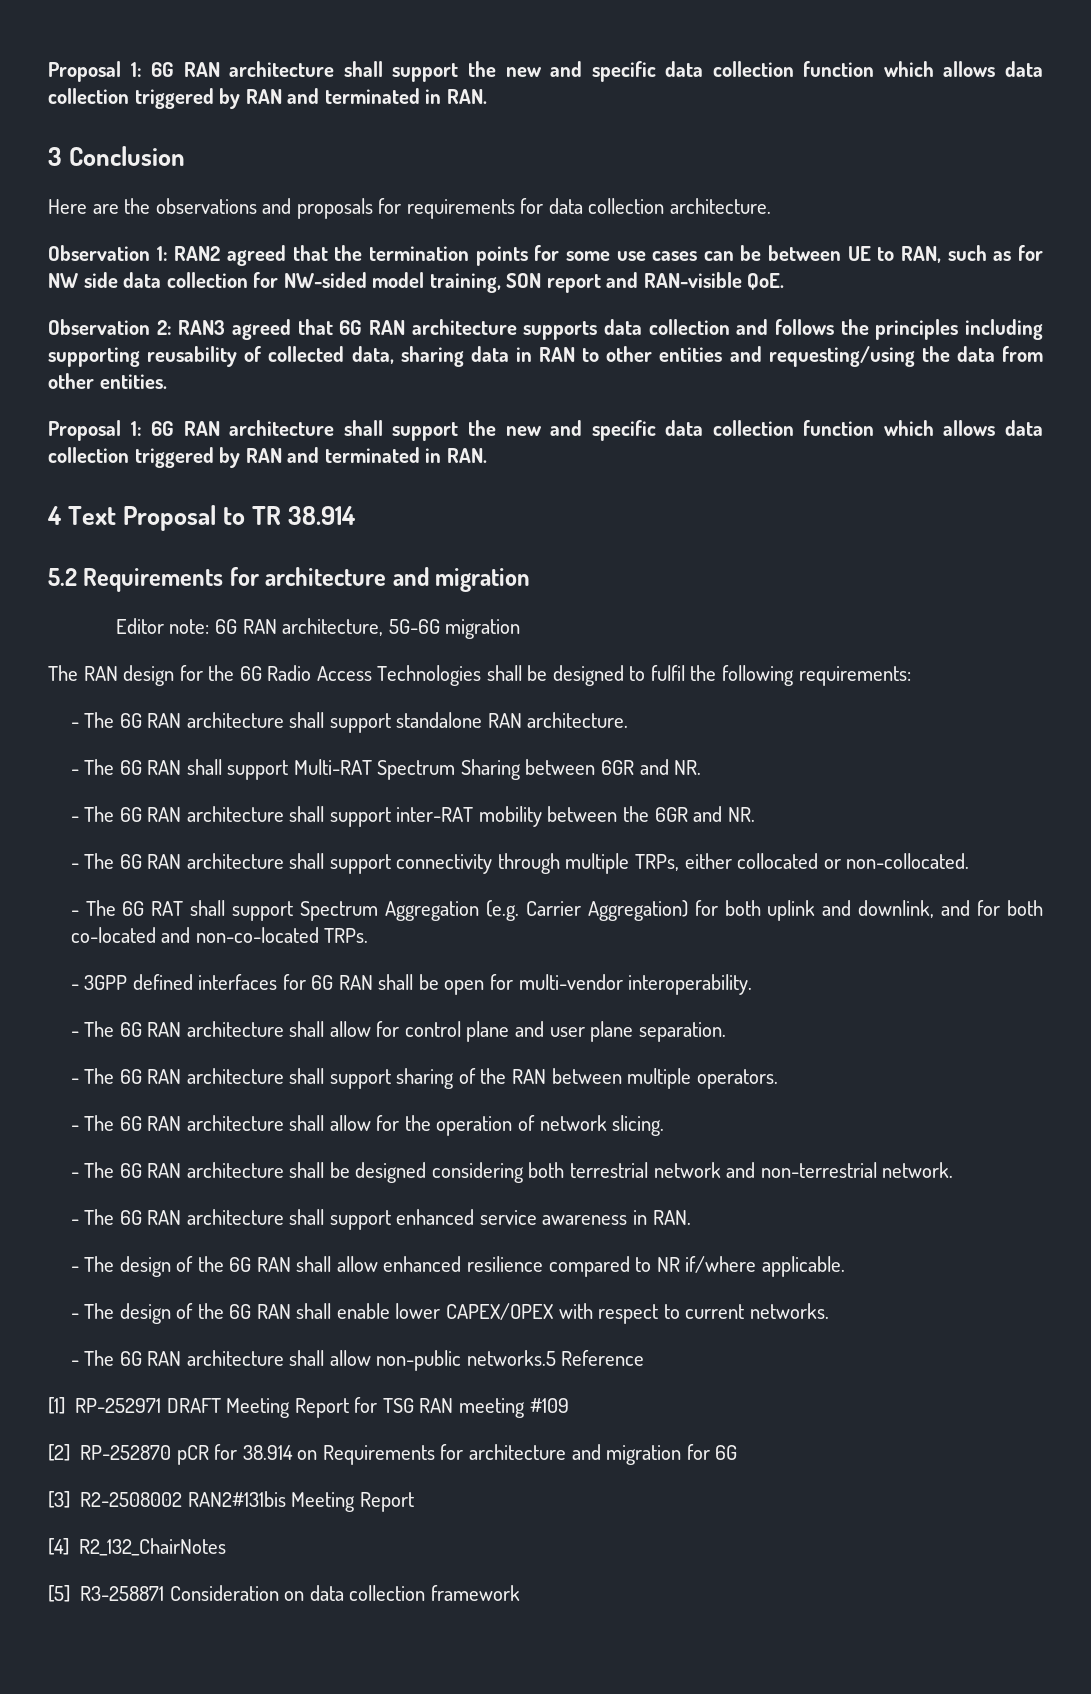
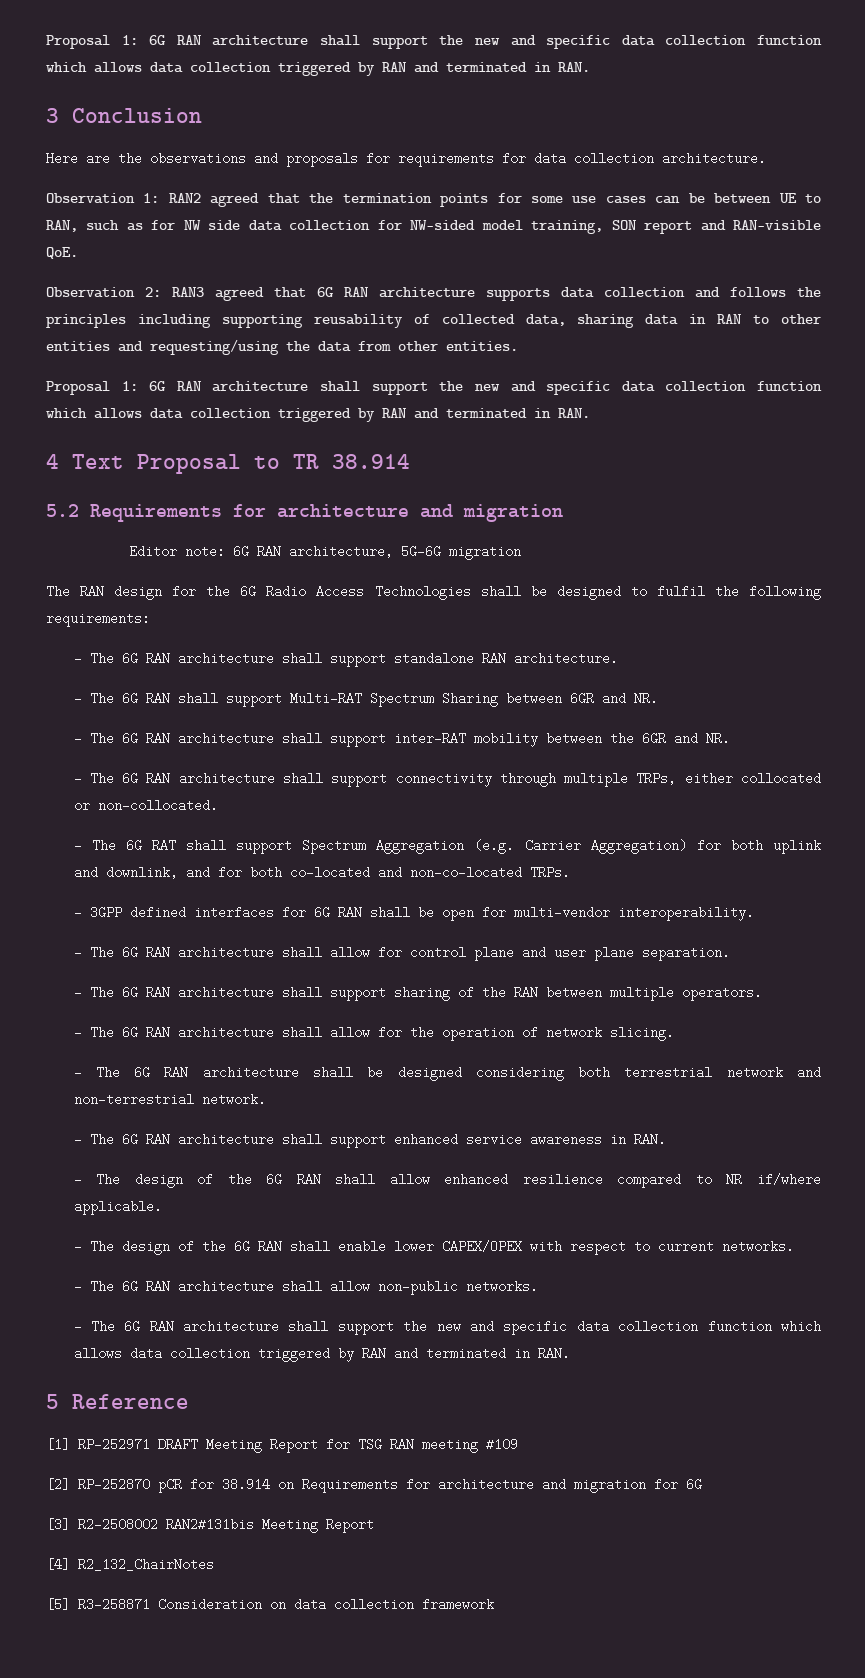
- - The 6G RAN architecture shall allow non-public networks.5 Reference
+ - The 6G RAN architecture shall allow non-public networks.
+ - The 6G RAN architecture shall support the new and specific data collection function which allows data collection triggered by RAN and terminated in RAN.
+ 5 Reference

